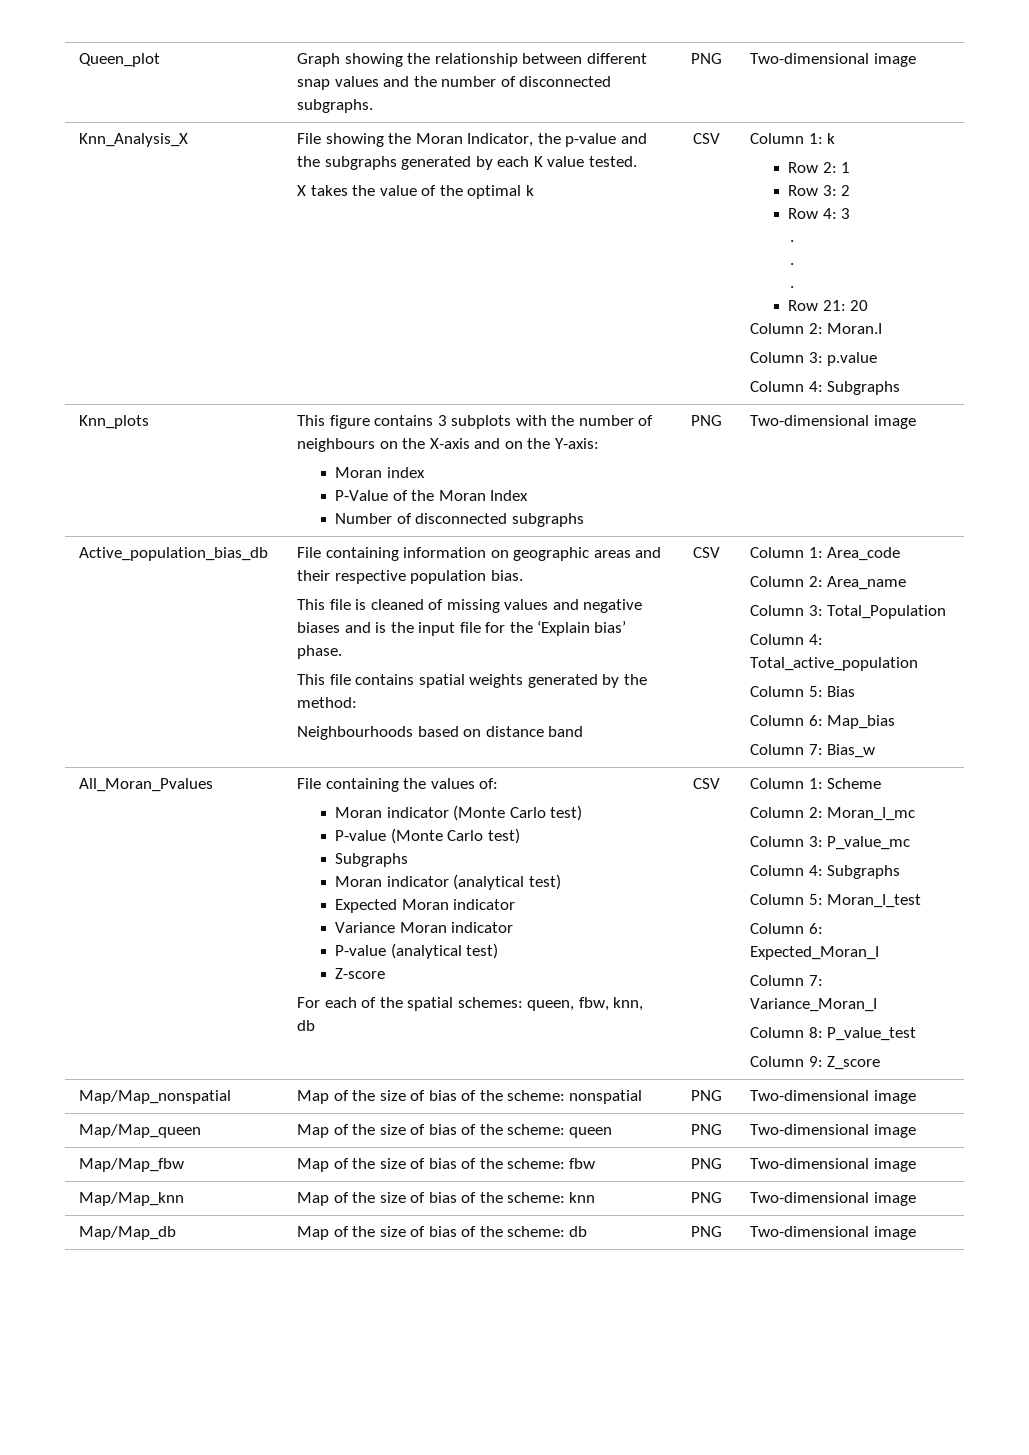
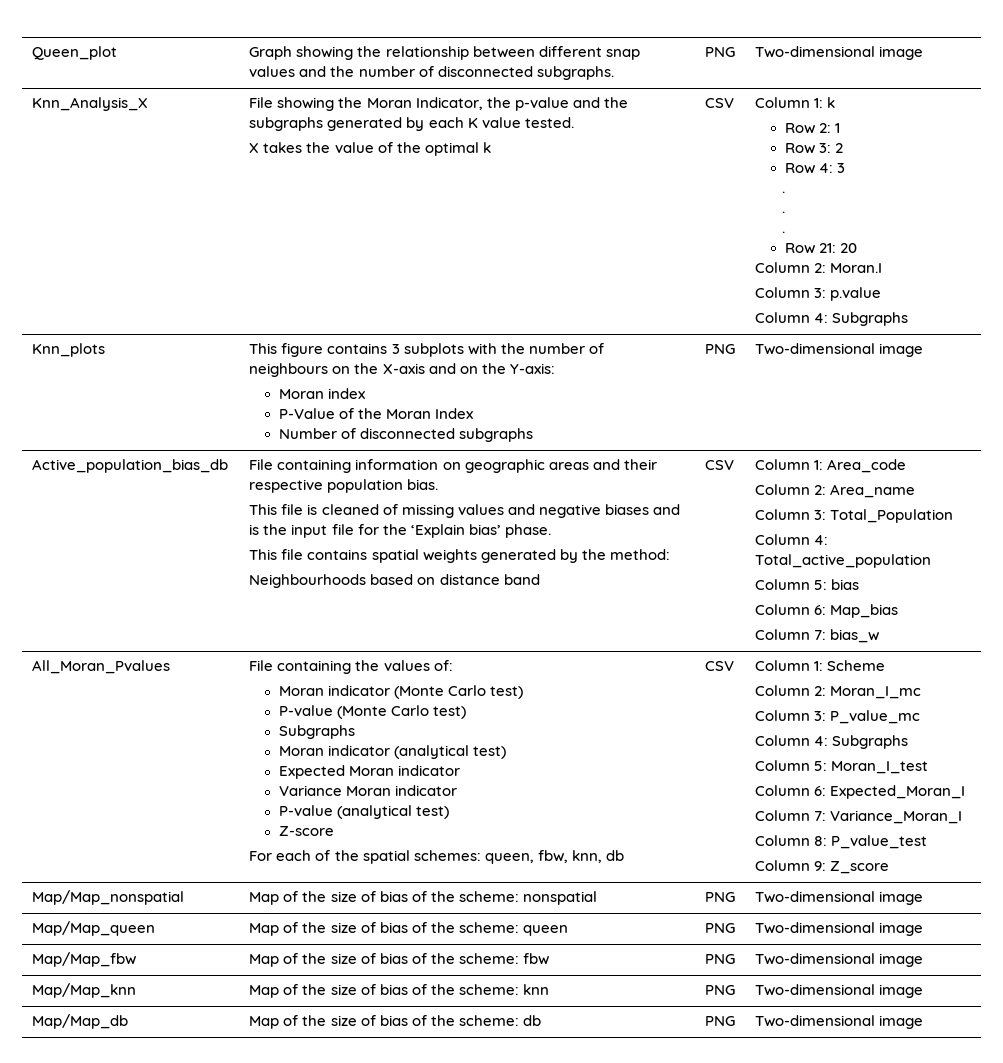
- Column 5: Bias
+ Column 5: bias
- Column 7: Bias_w
+ Column 7: bias_w

